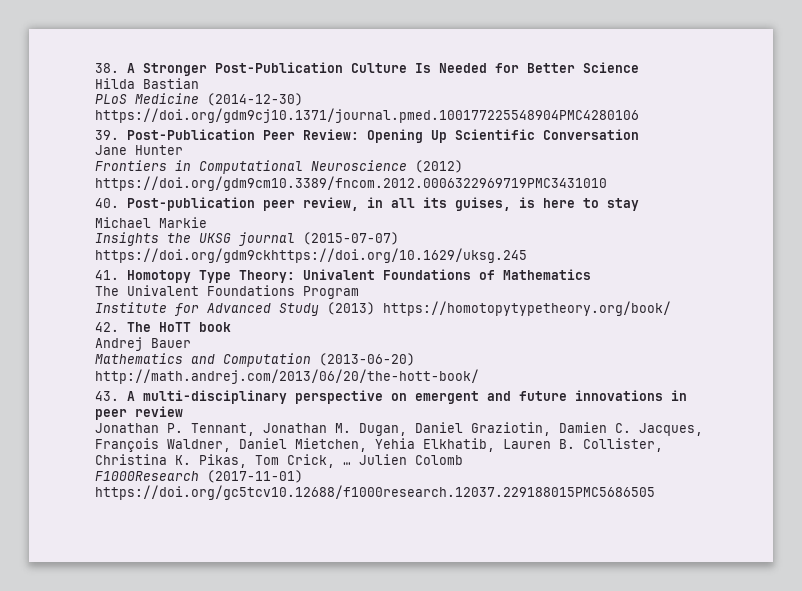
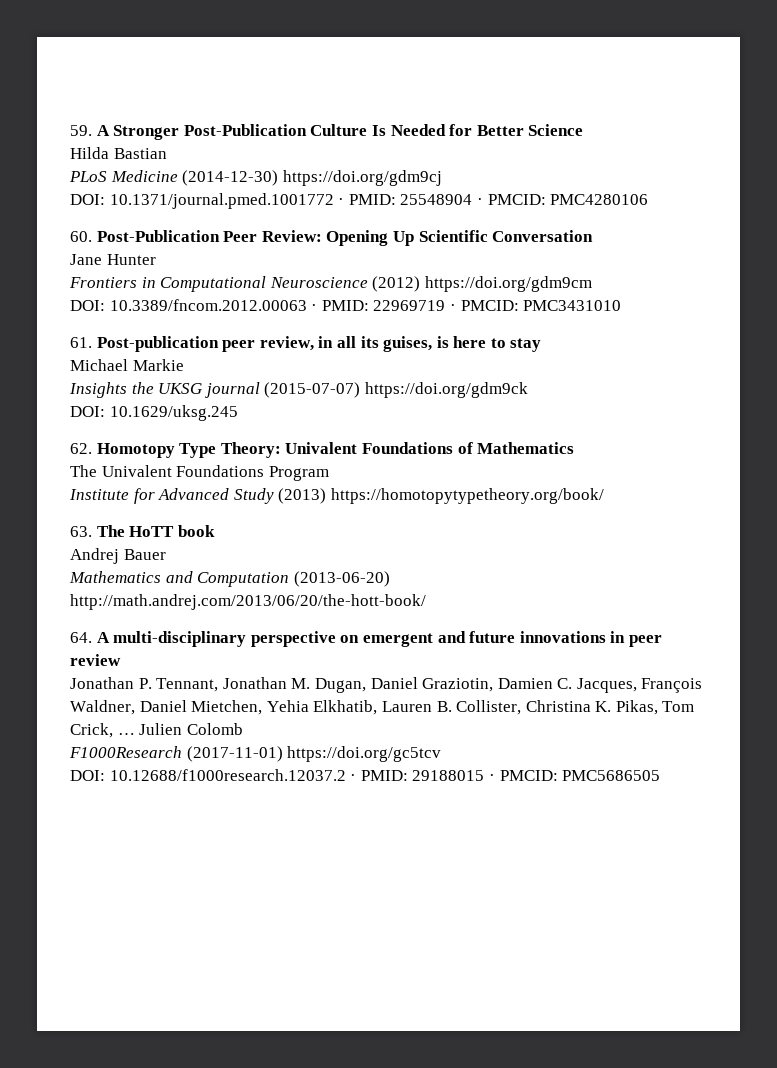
- 38. A Stronger Post-Publication Culture Is Needed for Better Science
+ 59. A Stronger Post-Publication Culture Is Needed for Better Science
- PLoS Medicine (2014-12-30) https://doi.org/gdm9cj10.1371/journal.pmed.100177225548904PMC4280106
- 39. Post-Publication Peer Review: Opening Up Scientific Conversation
+ PLoS Medicine (2014-12-30) https://doi.org/gdm9cj
+ DOI: 10.1371/journal.pmed.1001772 · PMID: 25548904 · PMCID: PMC4280106
+ 60. Post-Publication Peer Review: Opening Up Scientific Conversation
- Frontiers in Computational Neuroscience (2012) https://doi.org/gdm9cm10.3389/fncom.2012.0006322969719PMC3431010
- 40. Post-publication peer review, in all its guises, is here to stay
+ Frontiers in Computational Neuroscience (2012) https://doi.org/gdm9cm
+ DOI: 10.3389/fncom.2012.00063 · PMID: 22969719 · PMCID: PMC3431010
+ 61. Post-publication peer review, in all its guises, is here to stay
- Insights the UKSG journal (2015-07-07) https://doi.org/gdm9ckhttps://doi.org/10.1629/uksg.245
- 41. Homotopy Type Theory: Univalent Foundations of Mathematics
+ Insights the UKSG journal (2015-07-07) https://doi.org/gdm9ck
+ DOI: 10.1629/uksg.245
+ 62. Homotopy Type Theory: Univalent Foundations of Mathematics
- 42. The HoTT book
+ 63. The HoTT book
- 43. A multi-disciplinary perspective on emergent and future innovations in peer review
+ 64. A multi-disciplinary perspective on emergent and future innovations in peer review
- F1000Research (2017-11-01) https://doi.org/gc5tcv10.12688/f1000research.12037.229188015PMC5686505
+ F1000Research (2017-11-01) https://doi.org/gc5tcv
+ DOI: 10.12688/f1000research.12037.2 · PMID: 29188015 · PMCID: PMC5686505

